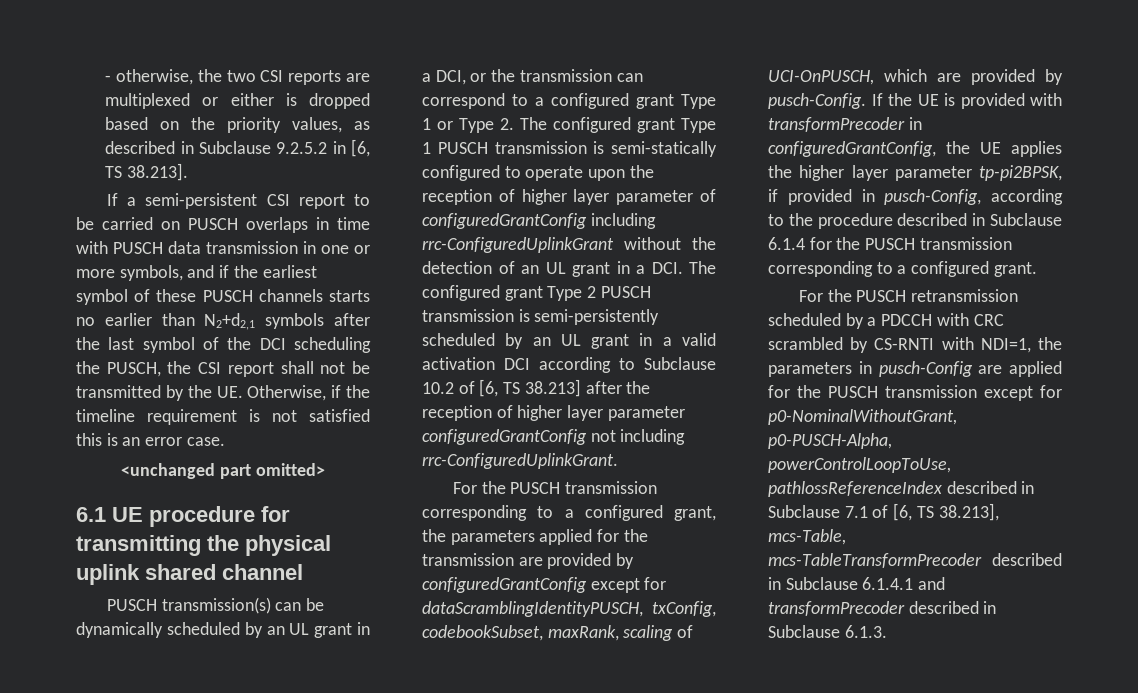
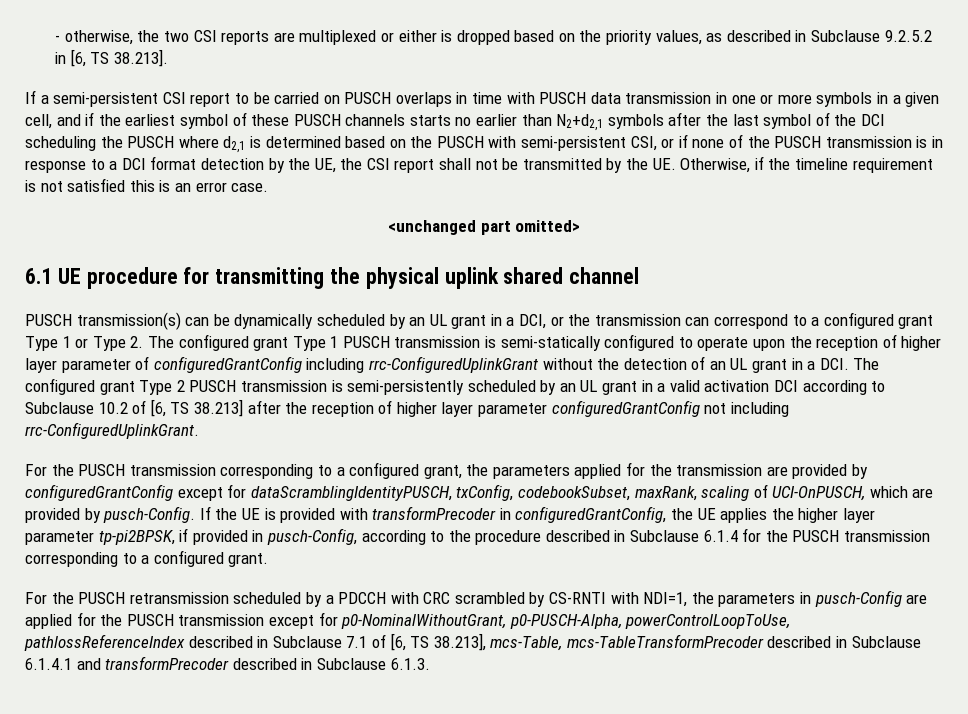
- If a semi-persistent CSI report to be carried on PUSCH overlaps in time with PUSCH data transmission in one or more symbols, and if the earliest symbol of these PUSCH channels starts no earlier than N2+d2,1 symbols after the last symbol of the DCI scheduling the PUSCH, the CSI report shall not be transmitted by the UE. Otherwise, if the timeline requirement is not satisfied this is an error case.
+ If a semi-persistent CSI report to be carried on PUSCH overlaps in time with PUSCH data transmission in one or more symbols in a given cell, and if the earliest symbol of these PUSCH channels starts no earlier than N2+d2,1 symbols after the last symbol of the DCI scheduling the PUSCH where d2,1 is determined based on the PUSCH with semi-persistent CSI, or if none of the PUSCH transmission is in response to a DCI format detection by the UE, the CSI report shall not be transmitted by the UE. Otherwise, if the timeline requirement is not satisfied this is an error case.

